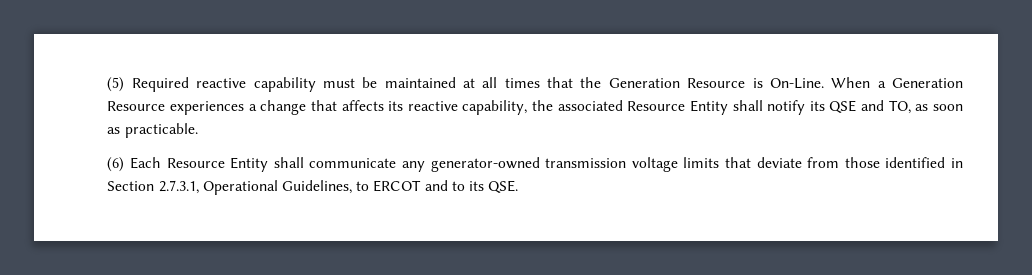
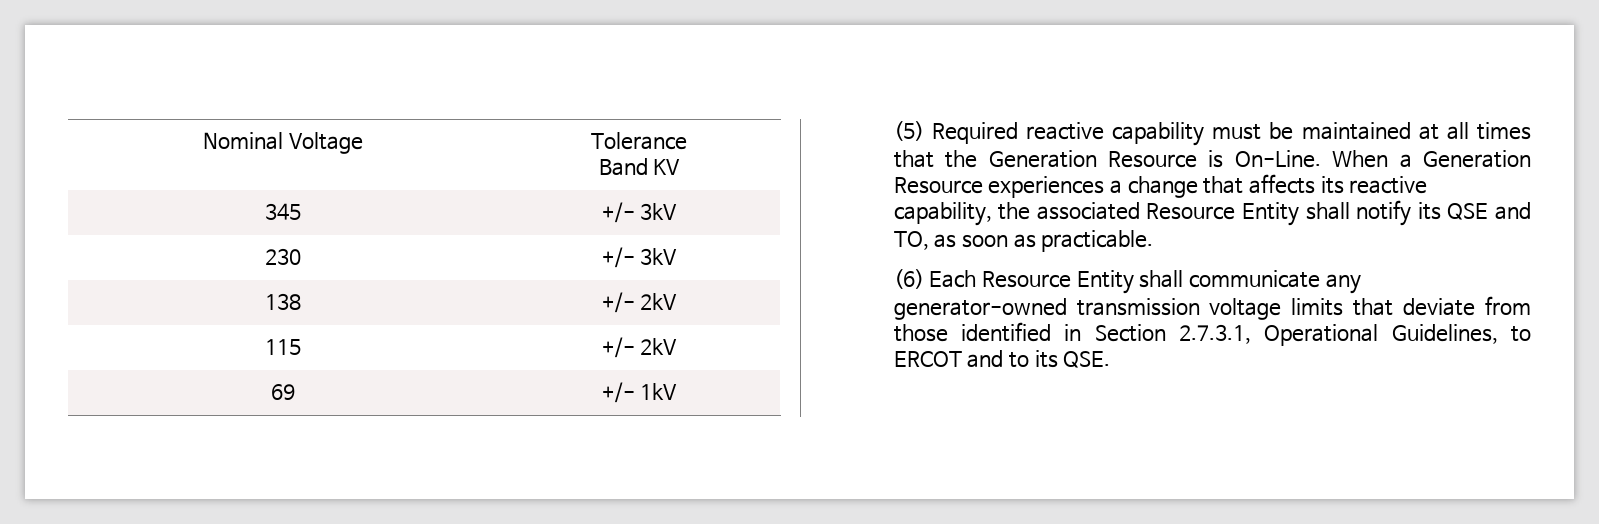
+ Nominal Voltage | Tolerance
+ Band KV
+ 345 | +/- 3kV
+ 230 | +/- 3kV
+ 138 | +/- 2kV
+ 115 | +/- 2kV
+ 69 | +/- 1kV

